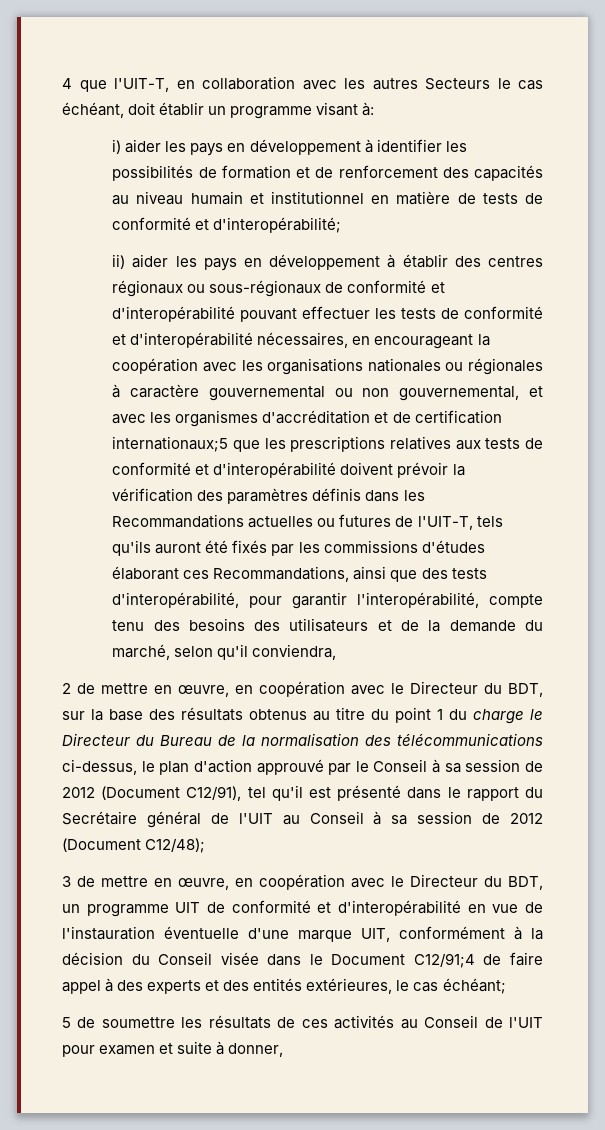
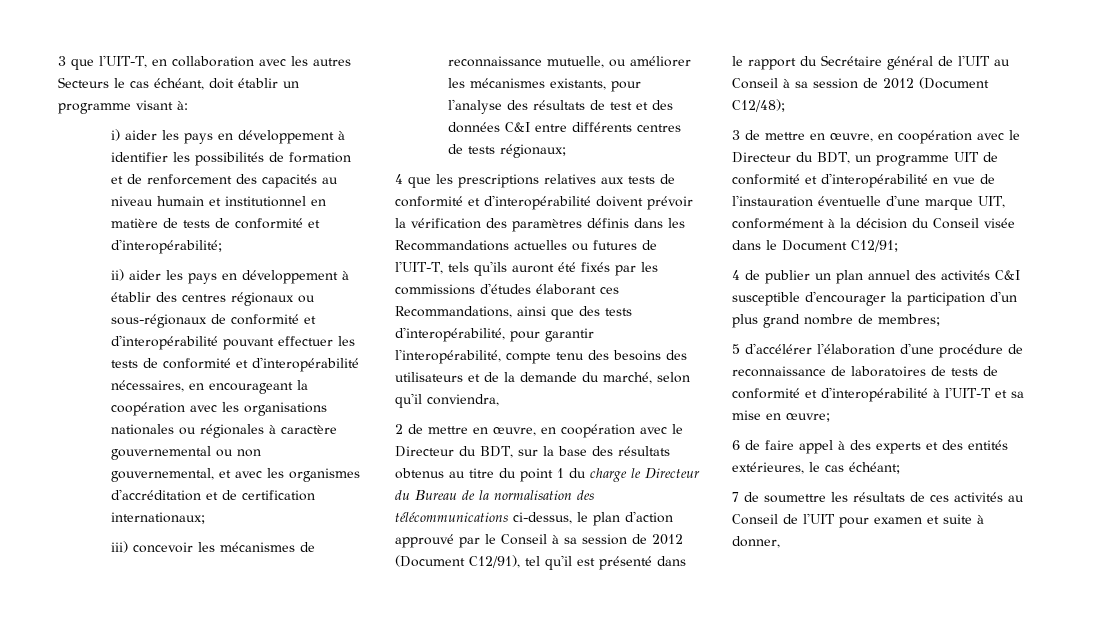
- 4 que l'UIT-T, en collaboration avec les autres Secteurs le cas échéant, doit établir un programme visant à:
+ 3 que l'UIT-T, en collaboration avec les autres Secteurs le cas échéant, doit établir un programme visant à:
- ii) aider les pays en développement à établir des centres régionaux ou sous-régionaux de conformité et d'interopérabilité pouvant effectuer les tests de conformité et d'interopérabilité nécessaires, en encourageant la coopération avec les organisations nationales ou régionales à caractère gouvernemental ou non gouvernemental, et avec les organismes d'accréditation et de certification internationaux;5 que les prescriptions relatives aux tests de conformité et d'interopérabilité doivent prévoir la vérification des paramètres définis dans les Recommandations actuelles ou futures de l'UIT-T, tels qu'ils auront été fixés par les commissions d'études élaborant ces Recommandations, ainsi que des tests d'interopérabilité, pour garantir l'interopérabilité, compte tenu des besoins des utilisateurs et de la demande du marché, selon qu'il conviendra,
+ ii) aider les pays en développement à établir des centres régionaux ou sous-régionaux de conformité et d'interopérabilité pouvant effectuer les tests de conformité et d'interopérabilité nécessaires, en encourageant la coopération avec les organisations nationales ou régionales à caractère gouvernemental ou non gouvernemental, et avec les organismes d'accréditation et de certification internationaux;
+ iii) concevoir les mécanismes de reconnaissance mutuelle, ou améliorer les mécanismes existants, pour l'analyse des résultats de test et des données C&I entre différents centres de tests régionaux;
+ 4 que les prescriptions relatives aux tests de conformité et d'interopérabilité doivent prévoir la vérification des paramètres définis dans les Recommandations actuelles ou futures de l'UIT-T, tels qu'ils auront été fixés par les commissions d'études élaborant ces Recommandations, ainsi que des tests d'interopérabilité, pour garantir l'interopérabilité, compte tenu des besoins des utilisateurs et de la demande du marché, selon qu'il conviendra,
- 3 de mettre en œuvre, en coopération avec le Directeur du BDT, un programme UIT de conformité et d'interopérabilité en vue de l'instauration éventuelle d'une marque UIT, conformément à la décision du Conseil visée dans le Document C12/91;4 de faire appel à des experts et des entités extérieures, le cas échéant;
+ 3 de mettre en œuvre, en coopération avec le Directeur du BDT, un programme UIT de conformité et d'interopérabilité en vue de l'instauration éventuelle d'une marque UIT, conformément à la décision du Conseil visée dans le Document C12/91;
+ 4 de publier un plan annuel des activités C&I susceptible d'encourager la participation d'un plus grand nombre de membres;
+ 5 d'accélérer l'élaboration d'une procédure de reconnaissance de laboratoires de tests de conformité et d'interopérabilité à l'UIT-T et sa mise en œuvre;
+ 6 de faire appel à des experts et des entités extérieures, le cas échéant;
- 5 de soumettre les résultats de ces activités au Conseil de l'UIT pour examen et suite à donner,
+ 7 de soumettre les résultats de ces activités au Conseil de l'UIT pour examen et suite à donner,

